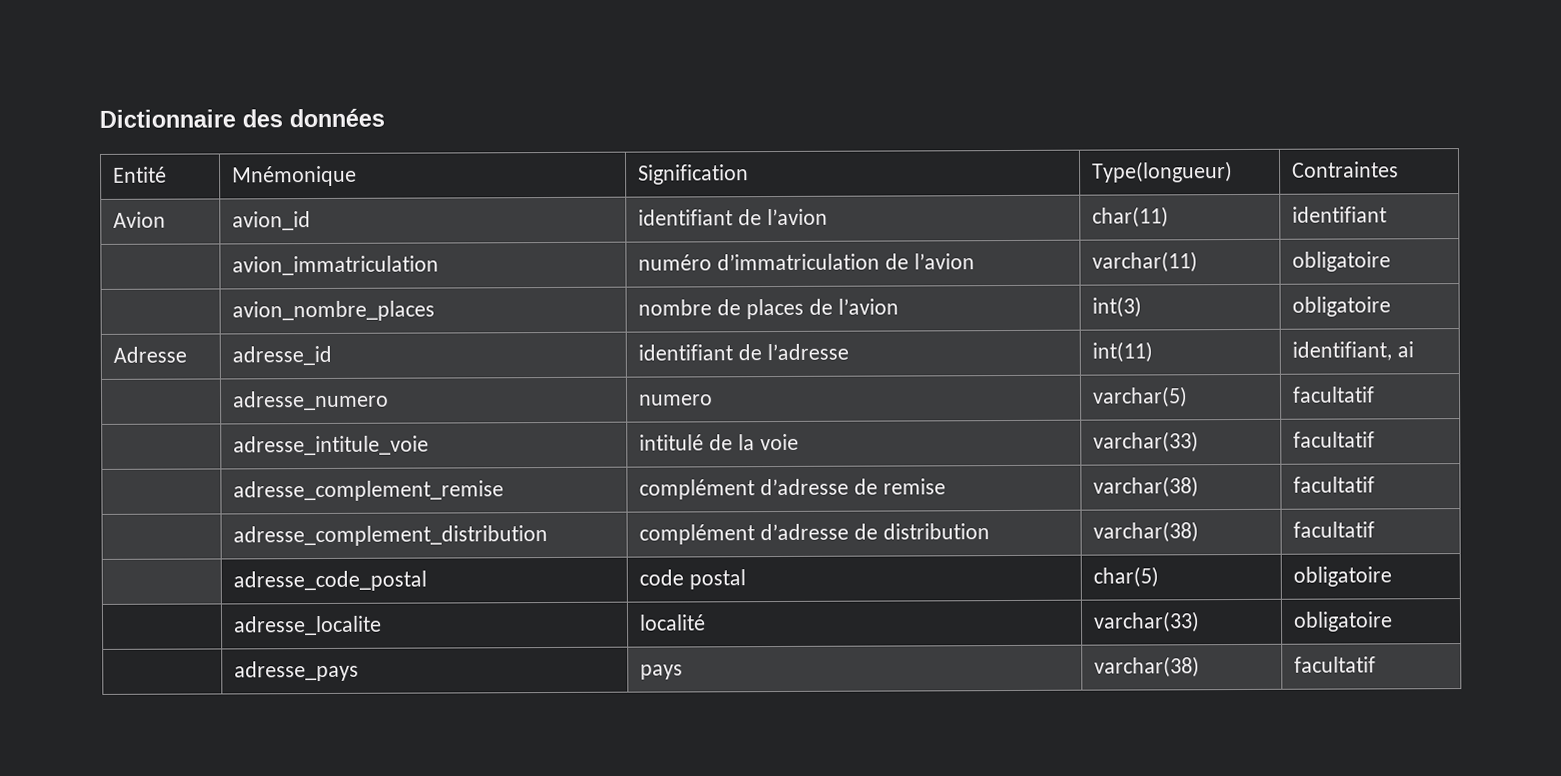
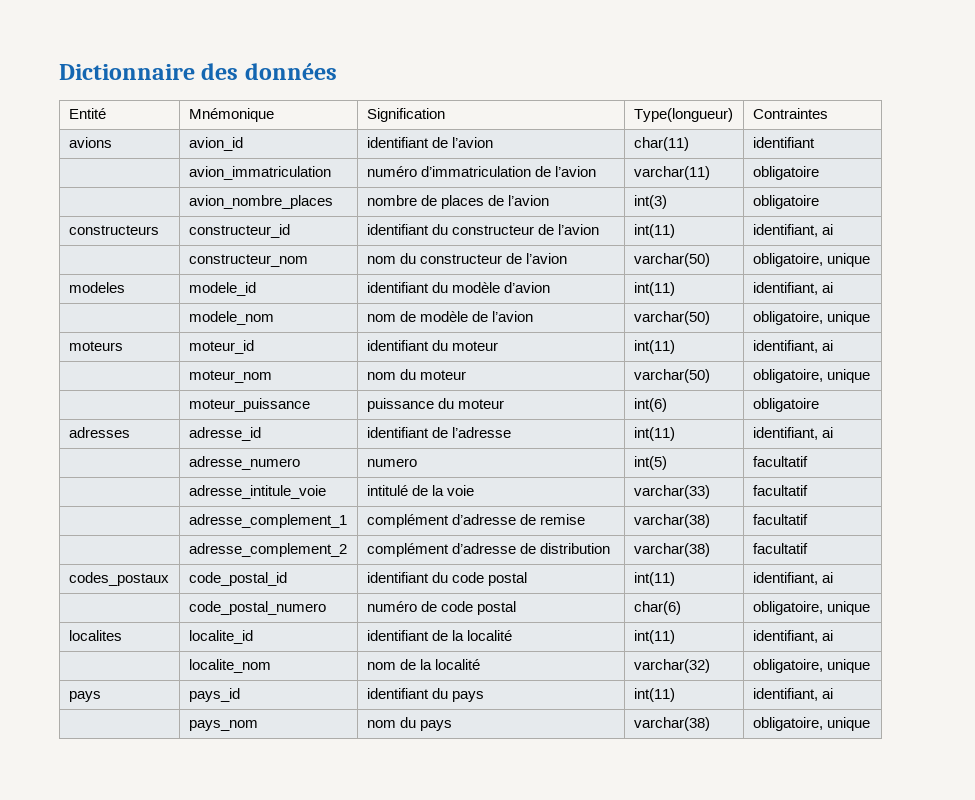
- Avion | avion_id | identifiant de l’avion | char(11) | identifiant
+ avions | avion_id | identifiant de l’avion | char(11) | identifiant
- Adresse | adresse_id | identifiant de l’adresse | int(11) | identifiant, ai
+ constructeurs | constructeur_id | identifiant du constructeur de l’avion | int(11) | identifiant, ai
+ | constructeur_nom | nom du constructeur de l’avion | varchar(50) | obligatoire, unique
+ modeles | modele_id | identifiant du modèle d’avion | int(11) | identifiant, ai
+ | modele_nom | nom de modèle de l’avion | varchar(50) | obligatoire, unique
+ moteurs | moteur_id | identifiant du moteur | int(11) | identifiant, ai
+ | moteur_nom | nom du moteur | varchar(50) | obligatoire, unique
+ | moteur_puissance | puissance du moteur | int(6) | obligatoire
+ adresses | adresse_id | identifiant de l’adresse | int(11) | identifiant, ai
- | adresse_numero | numero | varchar(5) | facultatif
+ | adresse_numero | numero | int(5) | facultatif
- | adresse_complement_remise | complément d’adresse de remise | varchar(38) | facultatif
+ | adresse_complement_1 | complément d’adresse de remise | varchar(38) | facultatif
- | adresse_complement_distribution | complément d’adresse de distribution | varchar(38) | facultatif
+ | adresse_complement_2 | complément d’adresse de distribution | varchar(38) | facultatif
- | adresse_code_postal | code postal | char(5) | obligatoire
- | adresse_localite | localité | varchar(33) | obligatoire
- | adresse_pays | pays | varchar(38) | facultatif
+ codes_postaux | code_postal_id | identifiant du code postal | int(11) | identifiant, ai
+ | code_postal_numero | numéro de code postal | char(6) | obligatoire, unique
+ localites | localite_id | identifiant de la localité | int(11) | identifiant, ai
+ | localite_nom | nom de la localité | varchar(32) | obligatoire, unique
+ pays | pays_id | identifiant du pays | int(11) | identifiant, ai
+ | pays_nom | nom du pays | varchar(38) | obligatoire, unique

